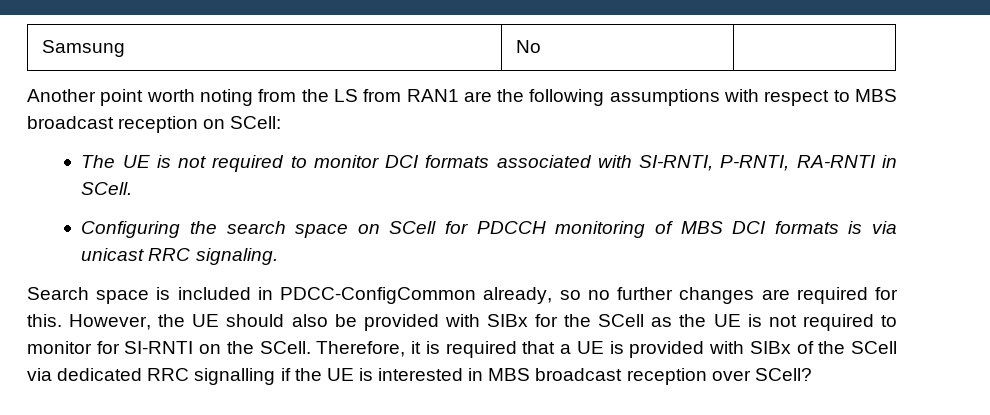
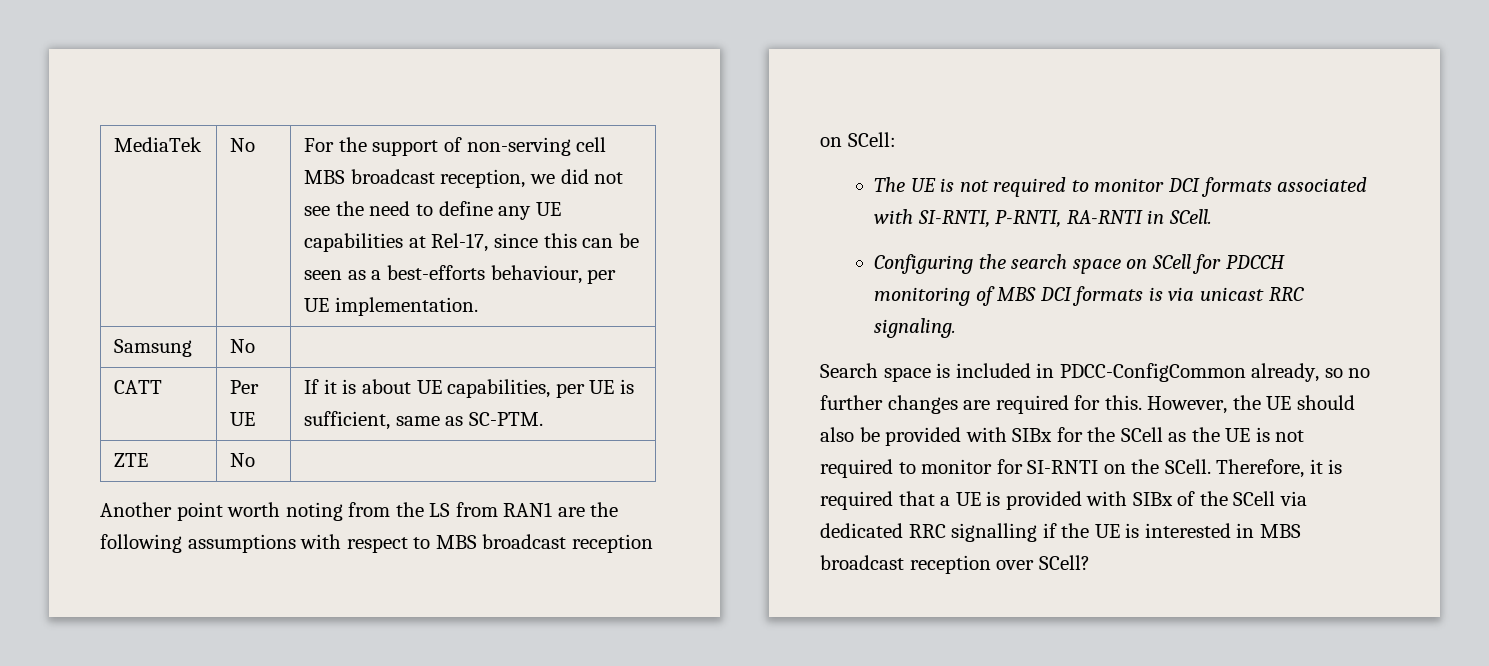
+ MediaTek | No | For the support of non-serving cell MBS broadcast reception, we did not see the need to define any UE capabilities at Rel-17, since this can be seen as a best-efforts behaviour, per UE implementation.
  Samsung | No |
+ CATT | Per UE | If it is about UE capabilities, per UE is sufficient, same as SC-PTM.
+ ZTE | No |

